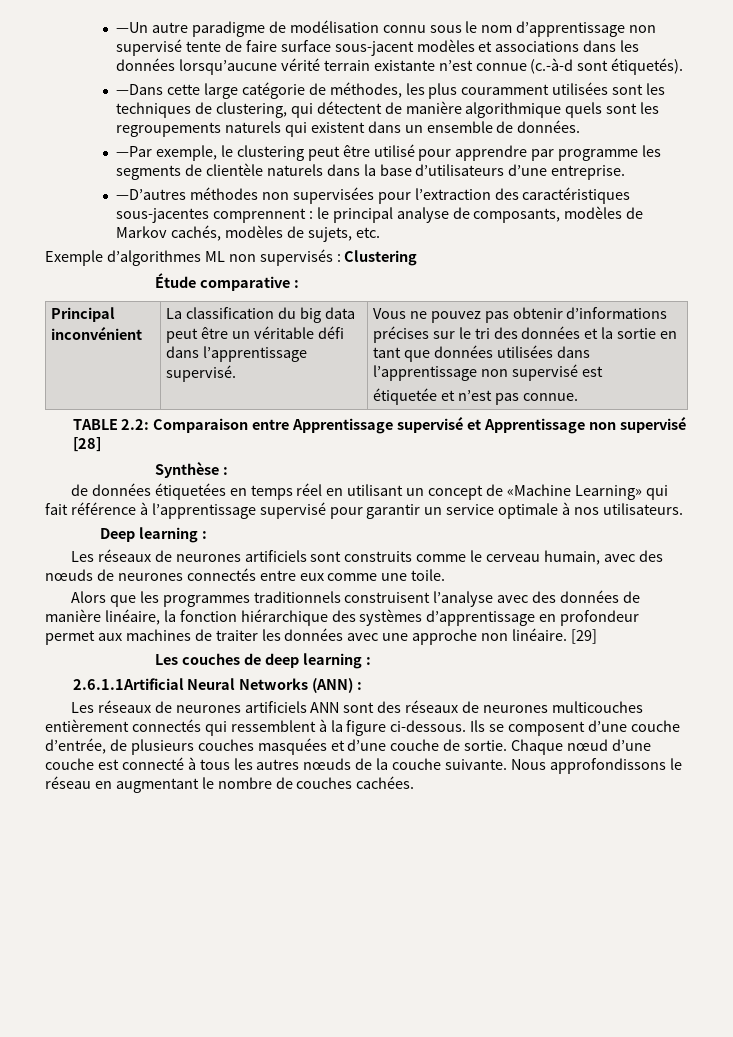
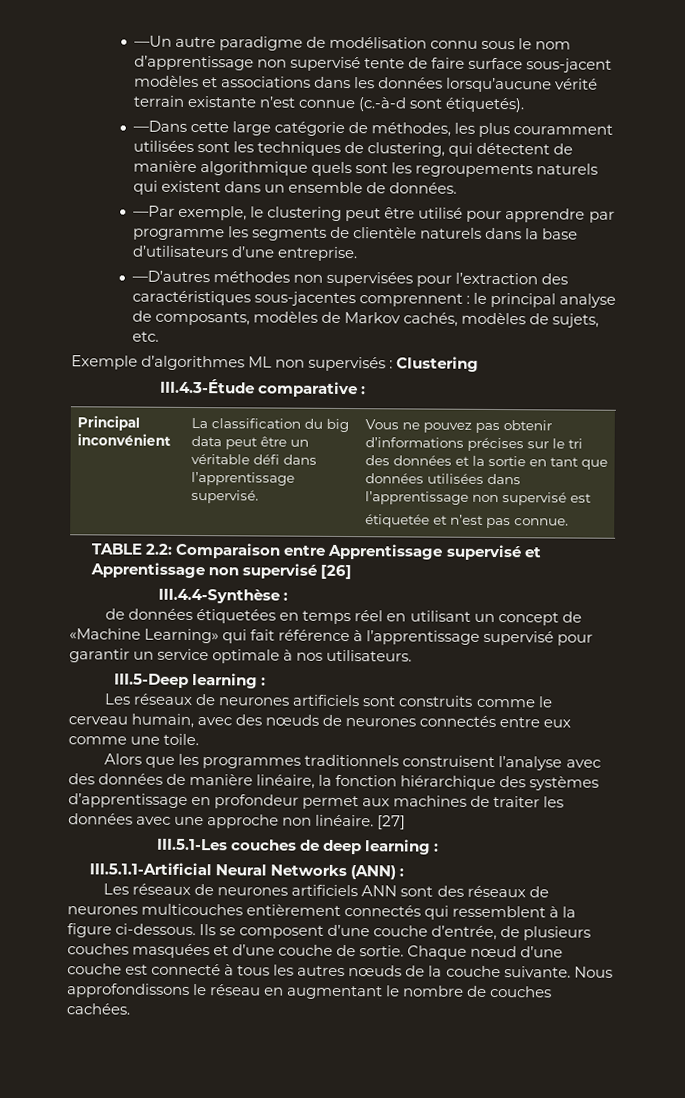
- Étude comparative :
+ III.4.3-Étude comparative :
- TABLE 2.2: Comparaison entre Apprentissage supervisé et Apprentissage non supervisé [28]
- Synthèse :
+ TABLE 2.2: Comparaison entre Apprentissage supervisé et Apprentissage non supervisé [26]
+ III.4.4-Synthèse :
- Deep learning :
+ III.5-Deep learning :
- [29]
- Les couches de deep learning :
+ [27]
+ III.5.1-Les couches de deep learning :
- 2.6.1.1Artificial Neural Networks (ANN) :
+ III.5.1.1-Artificial Neural Networks (ANN) :

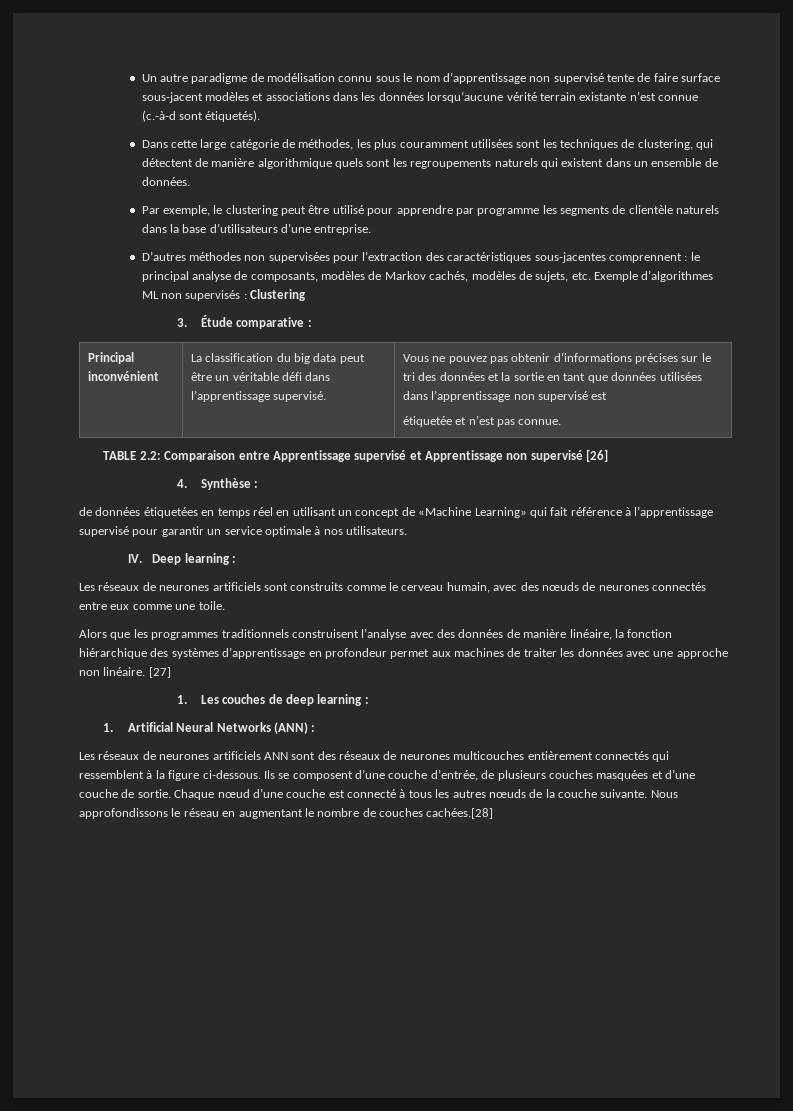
- —Un autre paradigme de modélisation connu sous le nom d’apprentissage non supervisé tente de faire surface sous-jacent modèles et associations dans les données lorsqu’aucune vérité terrain existante n’est connue (c.-à-d sont étiquetés).
+ Un autre paradigme de modélisation connu sous le nom d’apprentissage non supervisé tente de faire surface sous-jacent modèles et associations dans les données lorsqu’aucune vérité terrain existante n’est connue (c.-à-d sont étiquetés).
- —Dans cette large catégorie de méthodes, les plus couramment utilisées sont les techniques de clustering, qui détectent de manière algorithmique quels sont les regroupements naturels qui existent dans un ensemble de données.
+ Dans cette large catégorie de méthodes, les plus couramment utilisées sont les techniques de clustering, qui détectent de manière algorithmique quels sont les regroupements naturels qui existent dans un ensemble de données.
- —Par exemple, le clustering peut être utilisé pour apprendre par programme les segments de clientèle naturels dans la base d’utilisateurs d’une entreprise.
+ Par exemple, le clustering peut être utilisé pour apprendre par programme les segments de clientèle naturels dans la base d’utilisateurs d’une entreprise.
- —D’autres méthodes non supervisées pour l’extraction des caractéristiques sous-jacentes comprennent : le principal analyse de composants, modèles de Markov cachés, modèles de sujets, etc.
- Exemple d’algorithmes ML non supervisés : Clustering
+ D’autres méthodes non supervisées pour l’extraction des caractéristiques sous-jacentes comprennent : le principal analyse de composants, modèles de Markov cachés, modèles de sujets, etc. Exemple d’algorithmes ML non supervisés : Clustering
- III.4.3-Étude comparative :
+ 3. Étude comparative :
- III.4.4-Synthèse :
+ 4. Synthèse :
- III.5-Deep learning :
+ IV. Deep learning :
- III.5.1-Les couches de deep learning :
+ 1. Les couches de deep learning :
- III.5.1.1-Artificial Neural Networks (ANN) :
+ 1. Artificial Neural Networks (ANN) :
- Nous approfondissons le réseau en augmentant le nombre de couches cachées.
+ Nous approfondissons le réseau en augmentant le nombre de couches cachées.[28]

